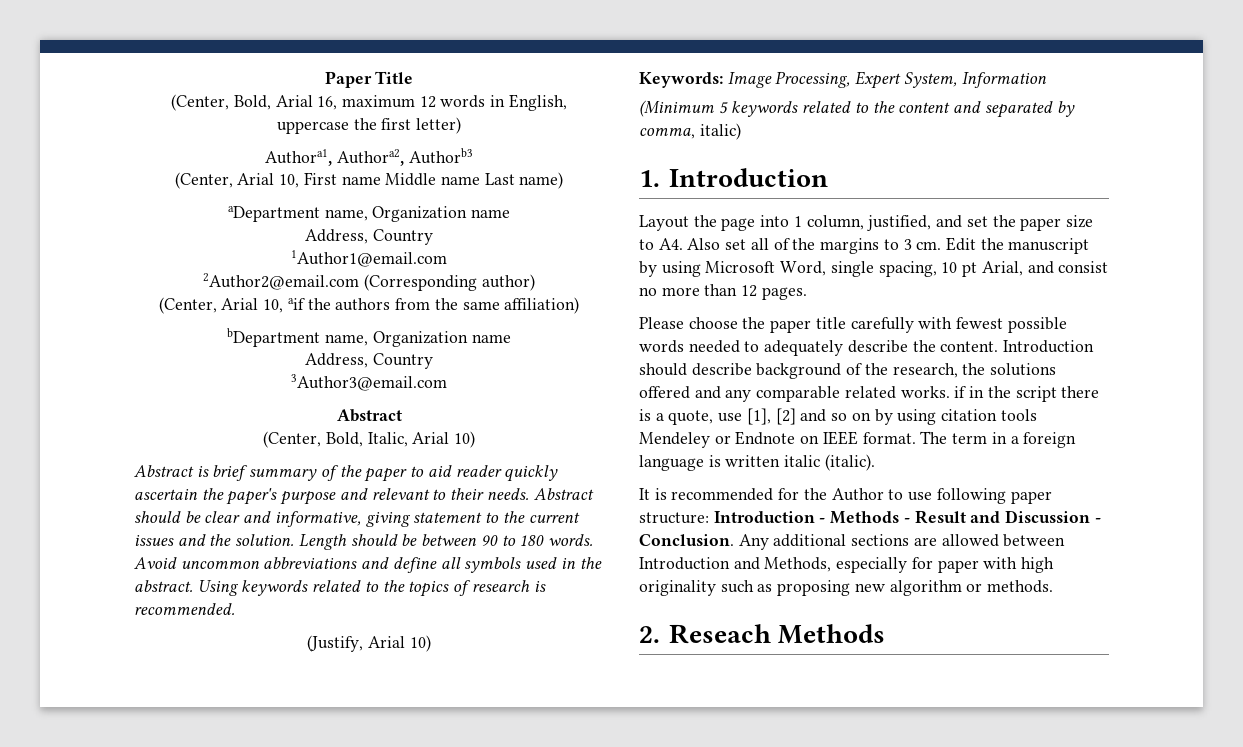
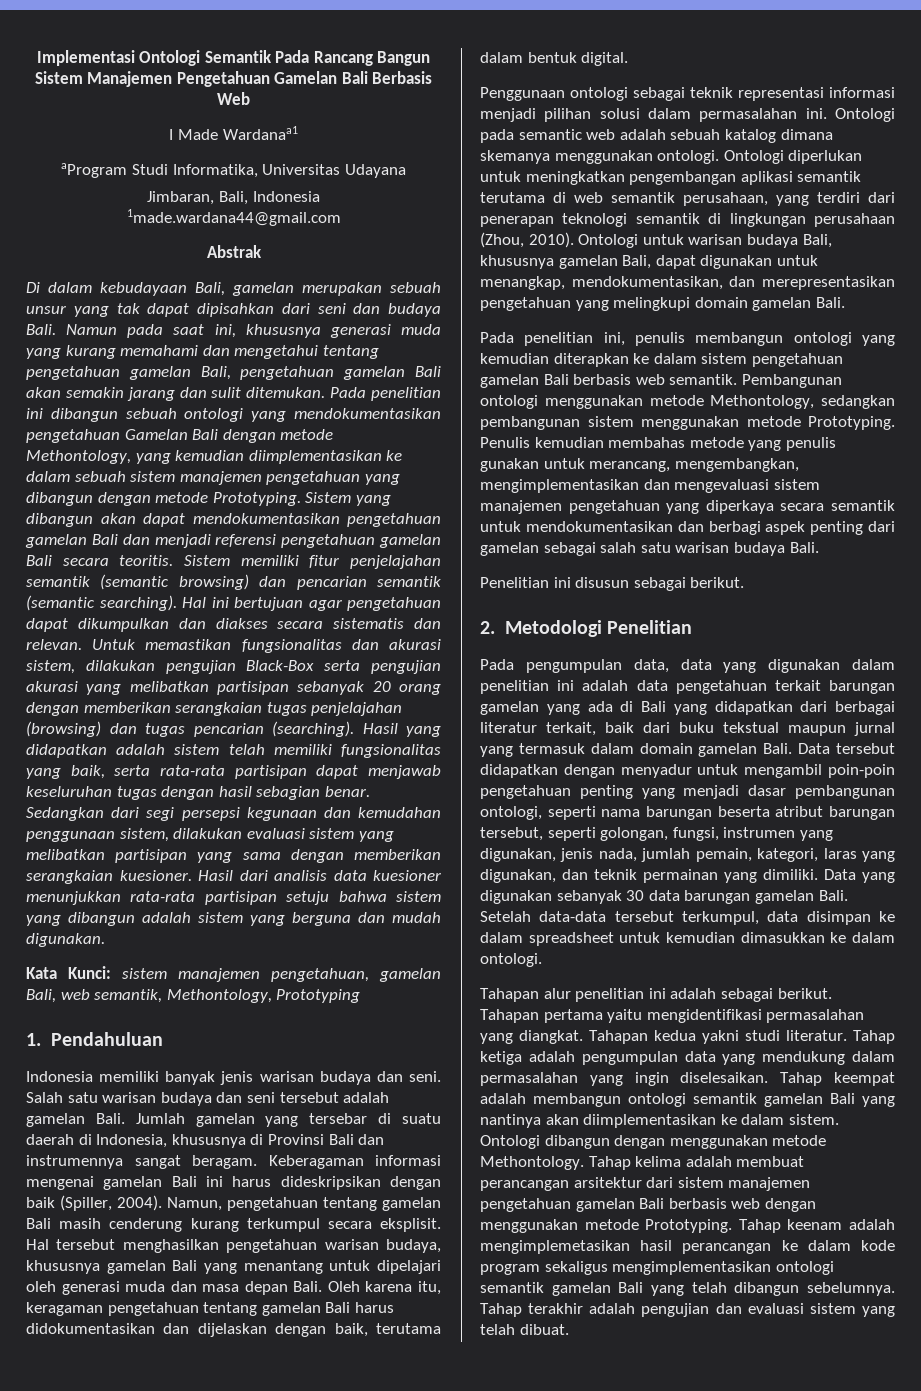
- Paper Title
- (Center, Bold, Arial 16, maximum 12 words in English, uppercase the first letter)
- Authora1, Authora2, Authorb3
- (Center, Arial 10, First name Middle name Last name)
- aDepartment name, Organization name
- Address, Country
- 1Author1@email.com
- 2Author2@email.com (Corresponding author)
- (Center, Arial 10, aif the authors from the same affiliation)
- bDepartment name, Organization name
- Address, Country
- 3Author3@email.com
- Abstract
- (Center, Bold, Italic, Arial 10)
- Abstract is brief summary of the paper to aid reader quickly ascertain the paper's purpose and relevant to their needs. Abstract should be clear and informative, giving statement to the current issues and the solution. Length should be between 90 to 180 words. Avoid uncommon abbreviations and define all symbols used in the abstract. Using keywords related to the topics of research is recommended.
- (Justify, Arial 10)
- Keywords: Image Processing, Expert System, Information
- (Minimum 5 keywords related to the content and separated by comma, italic)
- 1. Introduction
- Layout the page into 1 column, justified, and set the paper size to A4. Also set all of the margins to 3 cm. Edit the manuscript by using Microsoft Word, single spacing, 10 pt Arial, and consist no more than 12 pages.
- Please choose the paper title carefully with fewest possible words needed to adequately describe the content. Introduction should describe background of the research, the solutions offered and any comparable related works. if in the script there is a quote, use [1], [2] and so on by using citation tools Mendeley or Endnote on IEEE format. The term in a foreign language is written italic (italic).
- It is recommended for the Author to use following paper structure: Introduction - Methods - Result and Discussion - Conclusion. Any additional sections are allowed between Introduction and Methods, especially for paper with high originality such as proposing new algorithm or methods.
- 2. Reseach Methods
+ Implementasi Ontologi Semantik Pada Rancang Bangun Sistem Manajemen Pengetahuan Gamelan Bali Berbasis Web
+ I Made Wardanaa1
+ aProgram Studi Informatika, Universitas Udayana
+ Jimbaran, Bali, Indonesia
+ 1made.wardana44@gmail.com
+ Abstrak
+ Di dalam kebudayaan Bali, gamelan merupakan sebuah unsur yang tak dapat dipisahkan dari seni dan budaya Bali. Namun pada saat ini, khususnya generasi muda yang kurang memahami dan mengetahui tentang pengetahuan gamelan Bali, pengetahuan gamelan Bali akan semakin jarang dan sulit ditemukan. Pada penelitian ini dibangun sebuah ontologi yang mendokumentasikan pengetahuan Gamelan Bali dengan metode Methontology, yang kemudian diimplementasikan ke dalam sebuah sistem manajemen pengetahuan yang dibangun dengan metode Prototyping. Sistem yang dibangun akan dapat mendokumentasikan pengetahuan gamelan Bali dan menjadi referensi pengetahuan gamelan Bali secara teoritis. Sistem memiliki fitur penjelajahan semantik (semantic browsing) dan pencarian semantik (semantic searching). Hal ini bertujuan agar pengetahuan dapat dikumpulkan dan diakses secara sistematis dan relevan. Untuk memastikan fungsionalitas dan akurasi sistem, dilakukan pengujian Black-Box serta pengujian akurasi yang melibatkan partisipan sebanyak 20 orang dengan memberikan serangkaian tugas penjelajahan (browsing) dan tugas pencarian (searching). Hasil yang didapatkan adalah sistem telah memiliki fungsionalitas yang baik, serta rata-rata partisipan dapat menjawab keseluruhan tugas dengan hasil sebagian benar. Sedangkan dari segi persepsi kegunaan dan kemudahan penggunaan sistem, dilakukan evaluasi sistem yang melibatkan partisipan yang sama dengan memberikan serangkaian kuesioner. Hasil dari analisis data kuesioner menunjukkan rata-rata partisipan setuju bahwa sistem yang dibangun adalah sistem yang berguna dan mudah digunakan.
+ Kata Kunci: sistem manajemen pengetahuan, gamelan Bali, web semantik, Methontology, Prototyping
+ 1. Pendahuluan
+ Indonesia memiliki banyak jenis warisan budaya dan seni. Salah satu warisan budaya dan seni tersebut adalah gamelan Bali. Jumlah gamelan yang tersebar di suatu daerah di Indonesia, khususnya di Provinsi Bali dan instrumennya sangat beragam. Keberagaman informasi mengenai gamelan Bali ini harus dideskripsikan dengan baik (Spiller, 2004). Namun, pengetahuan tentang gamelan Bali masih cenderung kurang terkumpul secara eksplisit. Hal tersebut menghasilkan pengetahuan warisan budaya, khususnya gamelan Bali yang menantang untuk dipelajari oleh generasi muda dan masa depan Bali. Oleh karena itu, keragaman pengetahuan tentang gamelan Bali harus didokumentasikan dan dijelaskan dengan baik, terutama dalam bentuk digital.
+ Penggunaan ontologi sebagai teknik representasi informasi menjadi pilihan solusi dalam permasalahan ini. Ontologi pada semantic web adalah sebuah katalog dimana skemanya menggunakan ontologi. Ontologi diperlukan untuk meningkatkan pengembangan aplikasi semantik terutama di web semantik perusahaan, yang terdiri dari penerapan teknologi semantik di lingkungan perusahaan (Zhou, 2010). Ontologi untuk warisan budaya Bali, khususnya gamelan Bali, dapat digunakan untuk menangkap, mendokumentasikan, dan merepresentasikan pengetahuan yang melingkupi domain gamelan Bali.
+ Pada penelitian ini, penulis membangun ontologi yang kemudian diterapkan ke dalam sistem pengetahuan gamelan Bali berbasis web semantik. Pembangunan ontologi menggunakan metode Methontology, sedangkan pembangunan sistem menggunakan metode Prototyping. Penulis kemudian membahas metode yang penulis gunakan untuk merancang, mengembangkan, mengimplementasikan dan mengevaluasi sistem manajemen pengetahuan yang diperkaya secara semantik untuk mendokumentasikan dan berbagi aspek penting dari gamelan sebagai salah satu warisan budaya Bali.
+ Penelitian ini disusun sebagai berikut.
+ 2. Metodologi Penelitian
+ Pada pengumpulan data, data yang digunakan dalam penelitian ini adalah data pengetahuan terkait barungan gamelan yang ada di Bali yang didapatkan dari berbagai literatur terkait, baik dari buku tekstual maupun jurnal yang termasuk dalam domain gamelan Bali. Data tersebut didapatkan dengan menyadur untuk mengambil poin-poin pengetahuan penting yang menjadi dasar pembangunan ontologi, seperti nama barungan beserta atribut barungan tersebut, seperti golongan, fungsi, instrumen yang digunakan, jenis nada, jumlah pemain, kategori, laras yang digunakan, dan teknik permainan yang dimiliki. Data yang digunakan sebanyak 30 data barungan gamelan Bali. Setelah data-data tersebut terkumpul, data disimpan ke dalam spreadsheet untuk kemudian dimasukkan ke dalam ontologi.
+ Tahapan alur penelitian ini adalah sebagai berikut. Tahapan pertama yaitu mengidentifikasi permasalahan yang diangkat. Tahapan kedua yakni studi literatur. Tahap ketiga adalah pengumpulan data yang mendukung dalam permasalahan yang ingin diselesaikan. Tahap keempat adalah membangun ontologi semantik gamelan Bali yang nantinya akan diimplementasikan ke dalam sistem. Ontologi dibangun dengan menggunakan metode Methontology. Tahap kelima adalah membuat perancangan arsitektur dari sistem manajemen pengetahuan gamelan Bali berbasis web dengan menggunakan metode Prototyping. Tahap keenam adalah mengimplemetasikan hasil perancangan ke dalam kode program sekaligus mengimplementasikan ontologi semantik gamelan Bali yang telah dibangun sebelumnya. Tahap terakhir adalah pengujian dan evaluasi sistem yang telah dibuat.

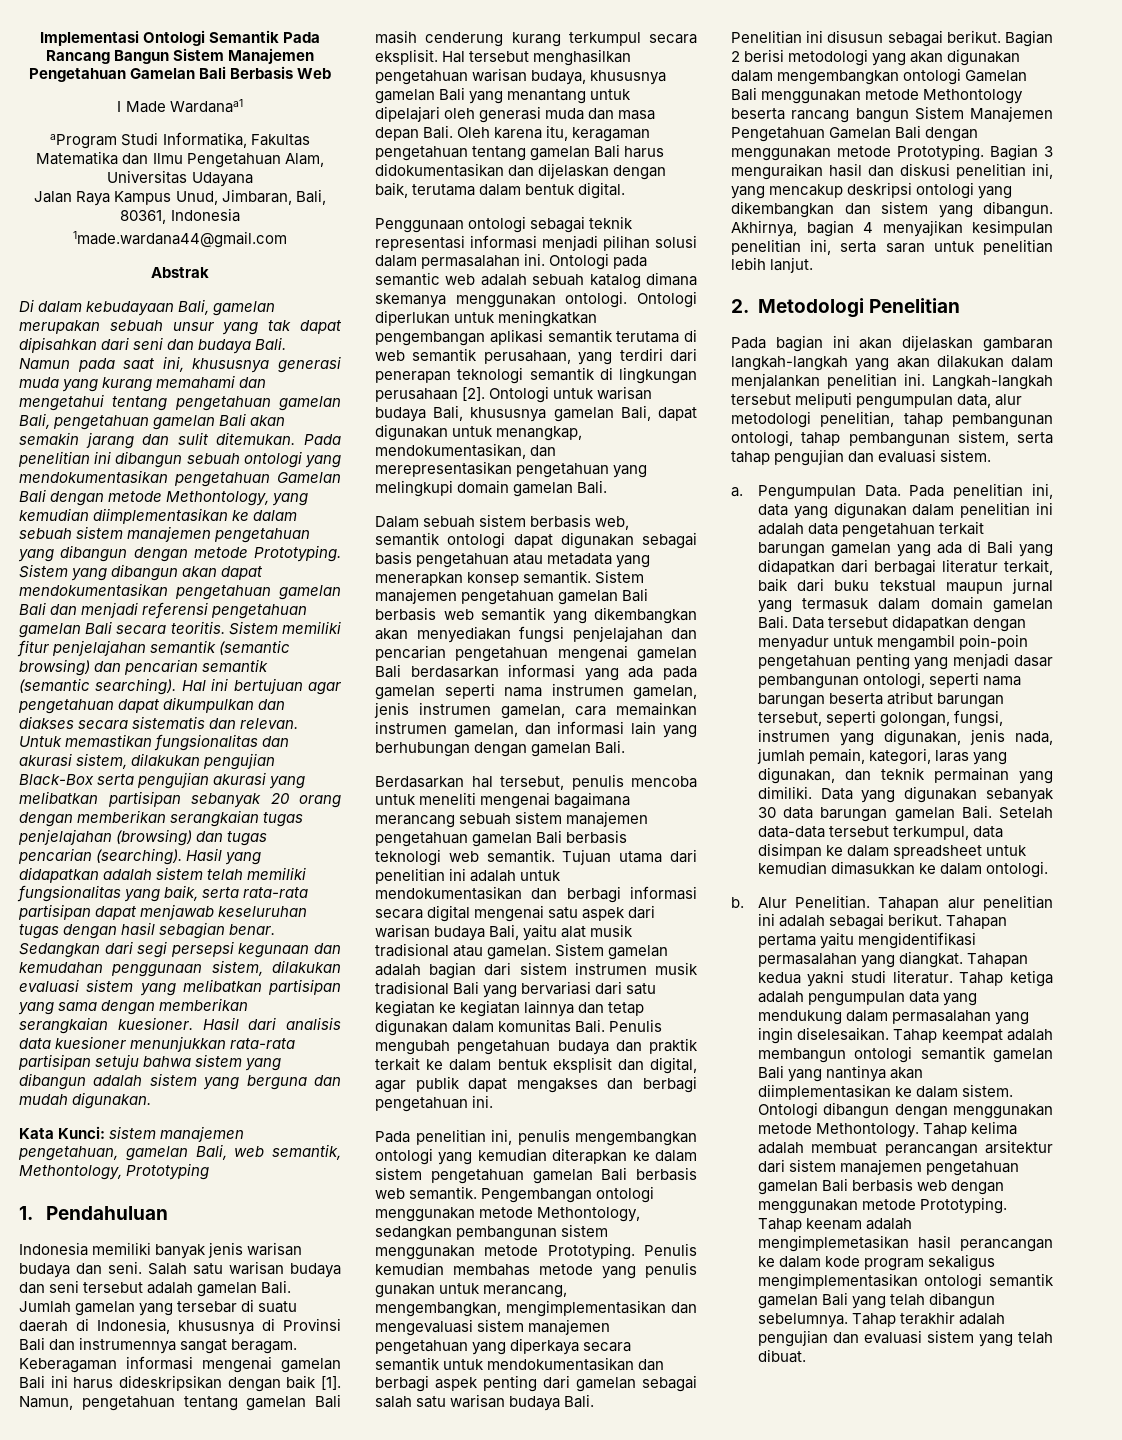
- aProgram Studi Informatika, Universitas Udayana
- Jimbaran, Bali, Indonesia
+ aProgram Studi Informatika, Fakultas Matematika dan Ilmu Pengetahuan Alam, Universitas Udayana
+ Jalan Raya Kampus Unud, Jimbaran, Bali, 80361, Indonesia
- Keberagaman informasi mengenai gamelan Bali ini harus dideskripsikan dengan baik (Spiller, 2004).
+ Keberagaman informasi mengenai gamelan Bali ini harus dideskripsikan dengan baik [1].
- Ontologi diperlukan untuk meningkatkan pengembangan aplikasi semantik terutama di web semantik perusahaan, yang terdiri dari penerapan teknologi semantik di lingkungan perusahaan (Zhou, 2010).
+ Ontologi diperlukan untuk meningkatkan pengembangan aplikasi semantik terutama di web semantik perusahaan, yang terdiri dari penerapan teknologi semantik di lingkungan perusahaan [2].
+ Dalam sebuah sistem berbasis web, semantik ontologi dapat digunakan sebagai basis pengetahuan atau metadata yang menerapkan konsep semantik. Sistem manajemen pengetahuan gamelan Bali berbasis web semantik yang dikembangkan akan menyediakan fungsi penjelajahan dan pencarian pengetahuan mengenai gamelan Bali berdasarkan informasi yang ada pada gamelan seperti nama instrumen gamelan, jenis instrumen gamelan, cara memainkan instrumen gamelan, dan informasi lain yang berhubungan dengan gamelan Bali.
+ Berdasarkan hal tersebut, penulis mencoba untuk meneliti mengenai bagaimana merancang sebuah sistem manajemen pengetahuan gamelan Bali berbasis teknologi web semantik. Tujuan utama dari penelitian ini adalah untuk mendokumentasikan dan berbagi informasi secara digital mengenai satu aspek dari warisan budaya Bali, yaitu alat musik tradisional atau gamelan. Sistem gamelan adalah bagian dari sistem instrumen musik tradisional Bali yang bervariasi dari satu kegiatan ke kegiatan lainnya dan tetap digunakan dalam komunitas Bali. Penulis mengubah pengetahuan budaya dan praktik terkait ke dalam bentuk eksplisit dan digital, agar publik dapat mengakses dan berbagi pengetahuan ini.
- Pada penelitian ini, penulis membangun ontologi yang kemudian diterapkan ke dalam sistem pengetahuan gamelan Bali berbasis web semantik.
+ Pada penelitian ini, penulis mengembangkan ontologi yang kemudian diterapkan ke dalam sistem pengetahuan gamelan Bali berbasis web semantik.
- Pembangunan ontologi menggunakan metode Methontology, sedangkan pembangunan sistem menggunakan metode Prototyping.
+ Pengembangan ontologi menggunakan metode Methontology, sedangkan pembangunan sistem menggunakan metode Prototyping.
- Penelitian ini disusun sebagai berikut.
+ Penelitian ini disusun sebagai berikut. Bagian 2 berisi metodologi yang akan digunakan dalam mengembangkan ontologi Gamelan Bali menggunakan metode Methontology beserta rancang bangun Sistem Manajemen Pengetahuan Gamelan Bali dengan menggunakan metode Prototyping. Bagian 3 menguraikan hasil dan diskusi penelitian ini, yang mencakup deskripsi ontologi yang dikembangkan dan sistem yang dibangun. Akhirnya, bagian 4 menyajikan kesimpulan penelitian ini, serta saran untuk penelitian lebih lanjut.
  2. Metodologi Penelitian
- Pada pengumpulan data, data yang digunakan dalam penelitian ini adalah data pengetahuan terkait barungan gamelan yang ada di Bali yang didapatkan dari berbagai literatur terkait, baik dari buku tekstual maupun jurnal yang termasuk dalam domain gamelan Bali.
+ Pada bagian ini akan dijelaskan gambaran langkah-langkah yang akan dilakukan dalam menjalankan penelitian ini. Langkah-langkah tersebut meliputi pengumpulan data, alur metodologi penelitian, tahap pembangunan ontologi, tahap pembangunan sistem, serta tahap pengujian dan evaluasi sistem.
+ a. Pengumpulan Data. Pada penelitian ini, data yang digunakan dalam penelitian ini adalah data pengetahuan terkait barungan gamelan yang ada di Bali yang didapatkan dari berbagai literatur terkait, baik dari buku tekstual maupun jurnal yang termasuk dalam domain gamelan Bali.
+ b. Alur Penelitian.

